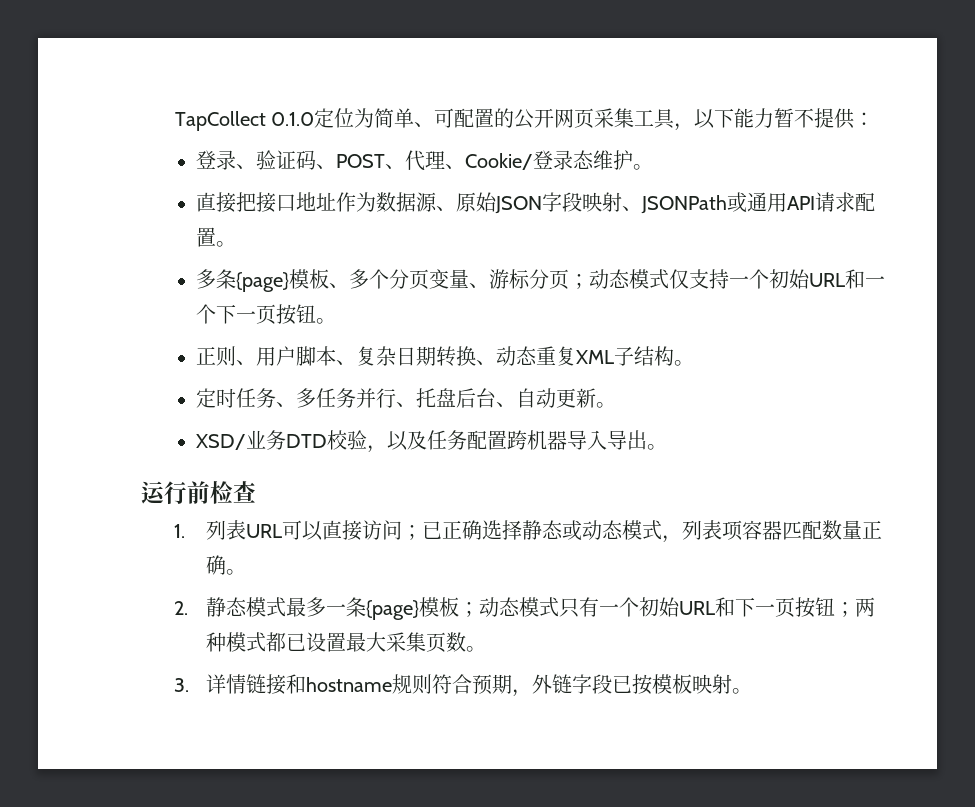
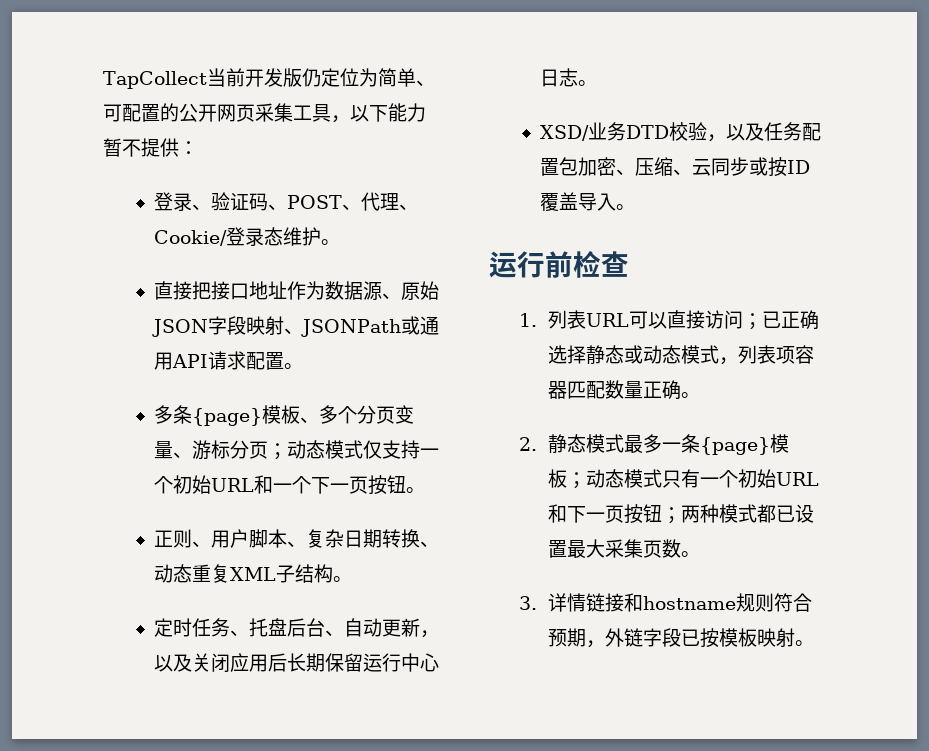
- TapCollect 0.1.0定位为简单、可配置的公开网页采集工具，以下能力暂不提供：
+ TapCollect当前开发版仍定位为简单、可配置的公开网页采集工具，以下能力暂不提供：
- 定时任务、多任务并行、托盘后台、自动更新。
+ 定时任务、托盘后台、自动更新，以及关闭应用后长期保留运行中心日志。
- XSD/业务DTD校验，以及任务配置跨机器导入导出。
+ XSD/业务DTD校验，以及任务配置包加密、压缩、云同步或按ID覆盖导入。

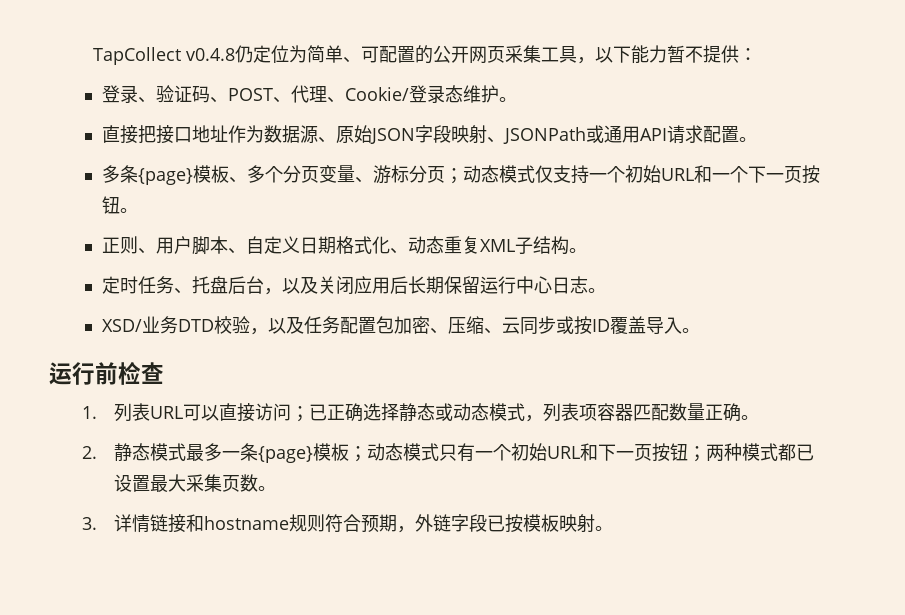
- TapCollect当前开发版仍定位为简单、可配置的公开网页采集工具，以下能力暂不提供：
+ TapCollect v0.4.8仍定位为简单、可配置的公开网页采集工具，以下能力暂不提供：
- 正则、用户脚本、复杂日期转换、动态重复XML子结构。
+ 正则、用户脚本、自定义日期格式化、动态重复XML子结构。
- 定时任务、托盘后台、自动更新，以及关闭应用后长期保留运行中心日志。
+ 定时任务、托盘后台，以及关闭应用后长期保留运行中心日志。

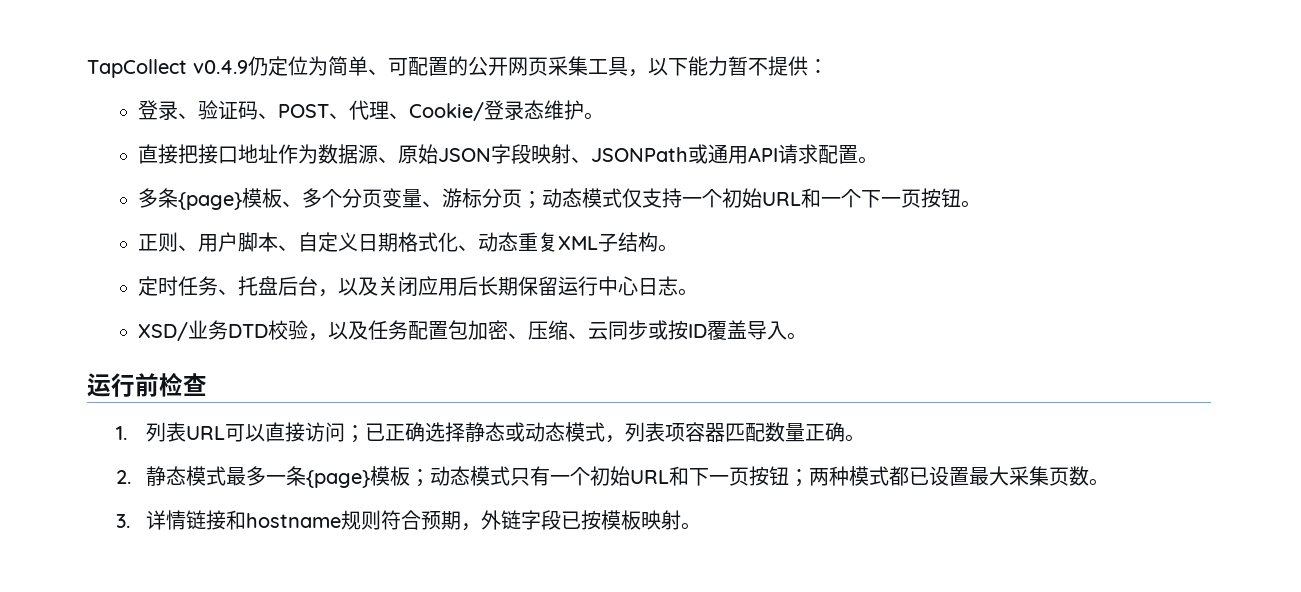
- TapCollect v0.4.8仍定位为简单、可配置的公开网页采集工具，以下能力暂不提供：
+ TapCollect v0.4.9仍定位为简单、可配置的公开网页采集工具，以下能力暂不提供：

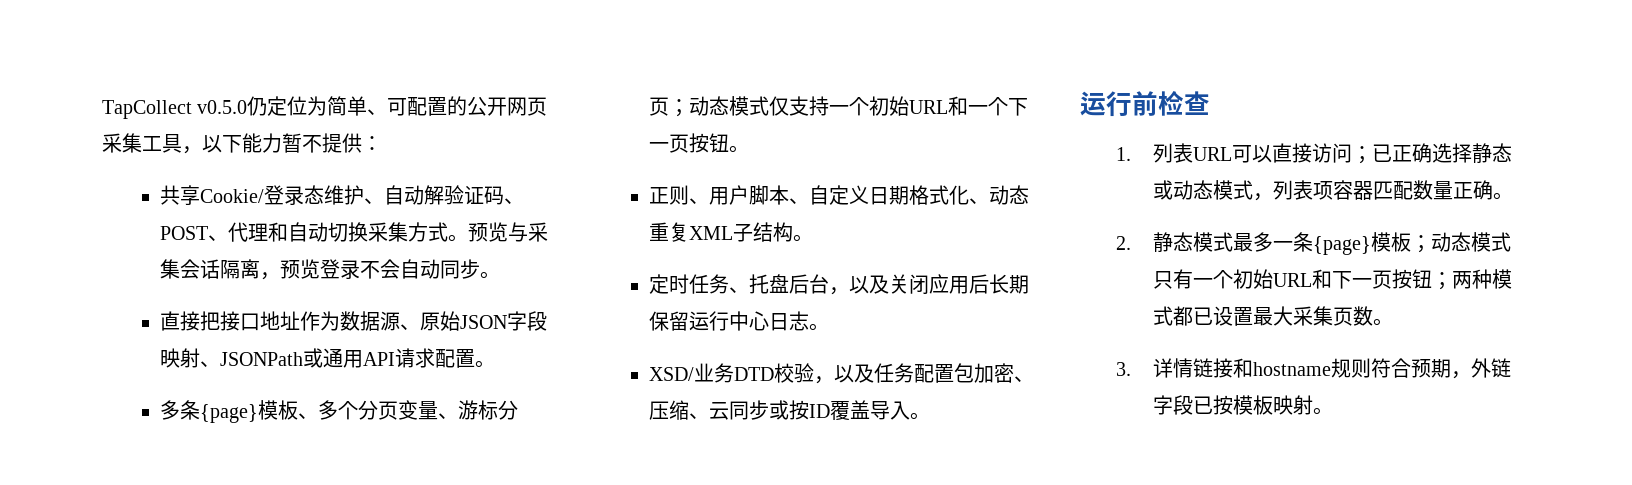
- TapCollect v0.4.9仍定位为简单、可配置的公开网页采集工具，以下能力暂不提供：
+ TapCollect v0.5.0仍定位为简单、可配置的公开网页采集工具，以下能力暂不提供：
- 登录、验证码、POST、代理、Cookie/登录态维护。
+ 共享Cookie/登录态维护、自动解验证码、POST、代理和自动切换采集方式。预览与采集会话隔离，预览登录不会自动同步。

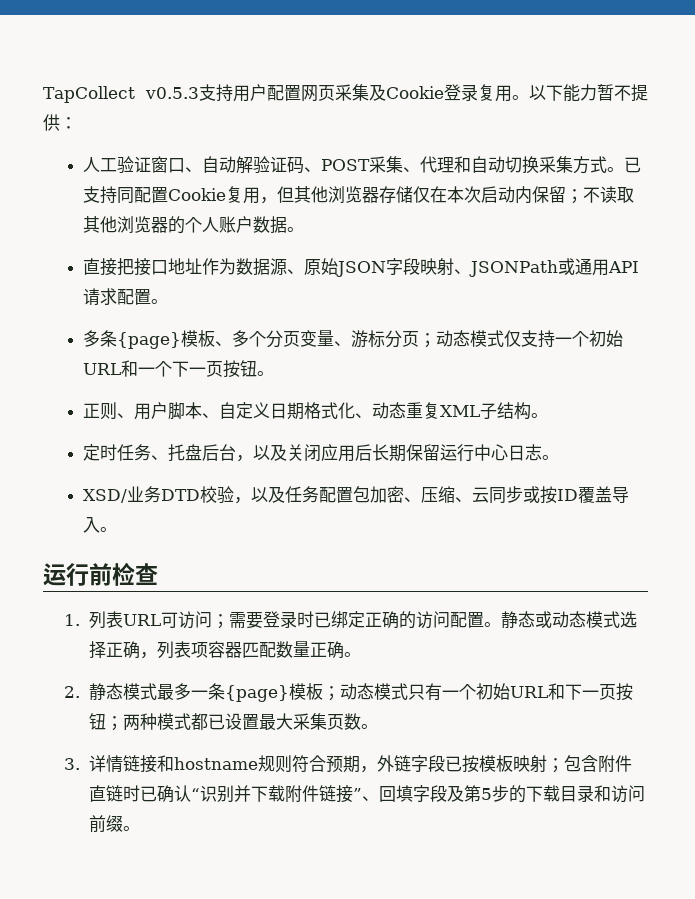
- TapCollect v0.5.0仍定位为简单、可配置的公开网页采集工具，以下能力暂不提供：
+ TapCollect v0.5.3支持用户配置网页采集及Cookie登录复用。以下能力暂不提供：
- 共享Cookie/登录态维护、自动解验证码、POST、代理和自动切换采集方式。
+ 人工验证窗口、自动解验证码、POST采集、代理和自动切换采集方式。
- 预览与采集会话隔离，预览登录不会自动同步。
+ 已支持同配置Cookie复用，但其他浏览器存储仅在本次启动内保留；不读取其他浏览器的个人账户数据。
- 1.列表URL可以直接访问；已正确选择静态或动态模式，列表项容器匹配数量正确。
+ 1.列表URL可访问；需要登录时已绑定正确的访问配置。静态或动态模式选择正确，列表项容器匹配数量正确。
- 3.详情链接和hostname规则符合预期，外链字段已按模板映射。
+ 3.详情链接和hostname规则符合预期，外链字段已按模板映射；包含附件直链时已确认“识别并下载附件链接”、回填字段及第5步的下载目录和访问前缀。

